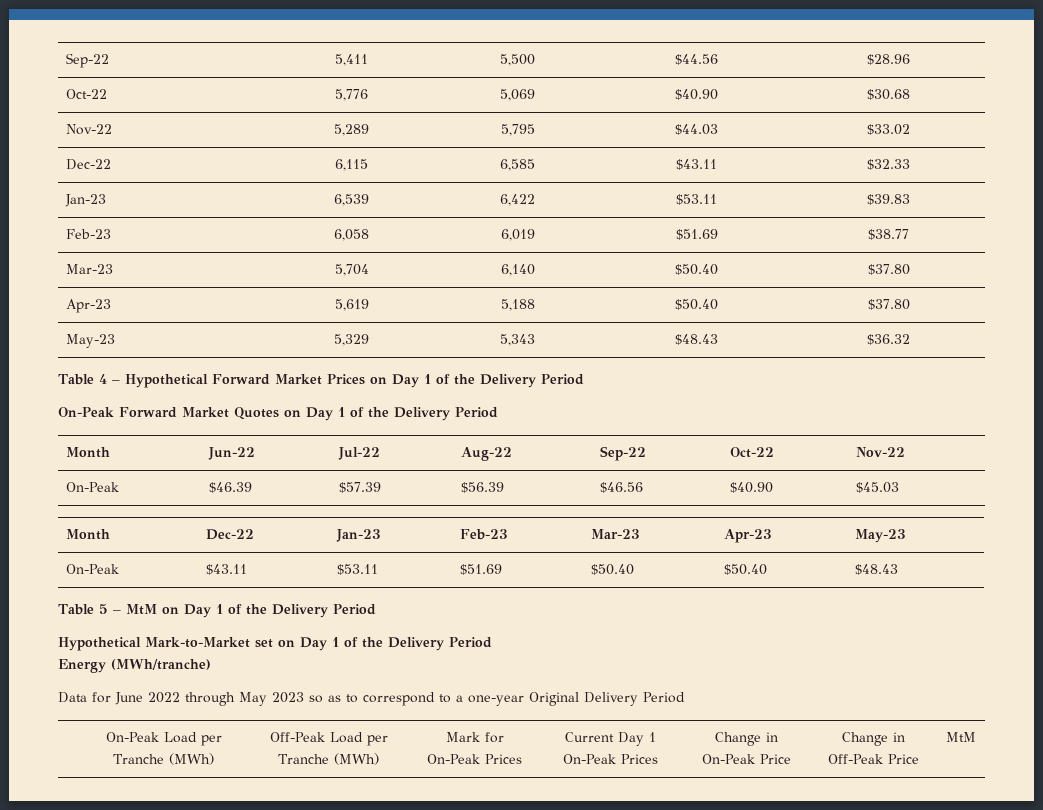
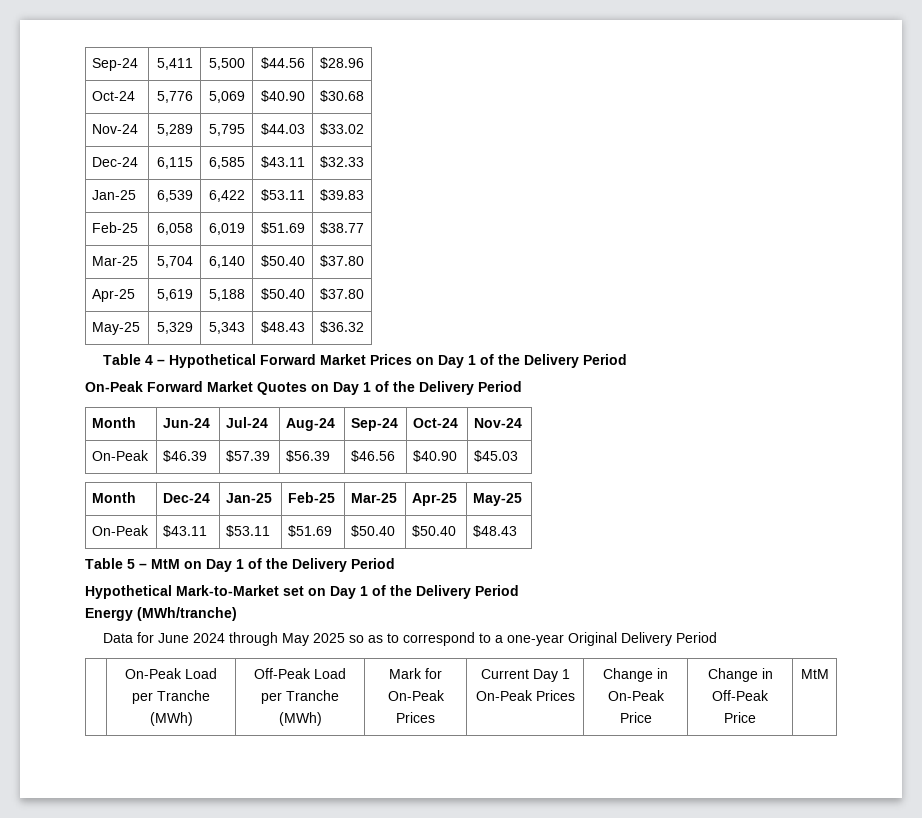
- Sep-22 | 5,411 | 5,500 | $44.56 | $28.96
+ Sep-24 | 5,411 | 5,500 | $44.56 | $28.96
- Oct-22 | 5,776 | 5,069 | $40.90 | $30.68
+ Oct-24 | 5,776 | 5,069 | $40.90 | $30.68
- Nov-22 | 5,289 | 5,795 | $44.03 | $33.02
+ Nov-24 | 5,289 | 5,795 | $44.03 | $33.02
- Dec-22 | 6,115 | 6,585 | $43.11 | $32.33
+ Dec-24 | 6,115 | 6,585 | $43.11 | $32.33
- Jan-23 | 6,539 | 6,422 | $53.11 | $39.83
+ Jan-25 | 6,539 | 6,422 | $53.11 | $39.83
- Feb-23 | 6,058 | 6,019 | $51.69 | $38.77
+ Feb-25 | 6,058 | 6,019 | $51.69 | $38.77
- Mar-23 | 5,704 | 6,140 | $50.40 | $37.80
+ Mar-25 | 5,704 | 6,140 | $50.40 | $37.80
- Apr-23 | 5,619 | 5,188 | $50.40 | $37.80
+ Apr-25 | 5,619 | 5,188 | $50.40 | $37.80
- May-23 | 5,329 | 5,343 | $48.43 | $36.32
+ May-25 | 5,329 | 5,343 | $48.43 | $36.32
- Month | Jun-22 | Jul-22 | Aug-22 | Sep-22 | Oct-22 | Nov-22
+ Month | Jun-24 | Jul-24 | Aug-24 | Sep-24 | Oct-24 | Nov-24
- Month | Dec-22 | Jan-23 | Feb-23 | Mar-23 | Apr-23 | May-23
+ Month | Dec-24 | Jan-25 | Feb-25 | Mar-25 | Apr-25 | May-25
- Data for June 2022 through May 2023 so as to correspond to a one-year Original Delivery Period
+ Data for June 2024 through May 2025 so as to correspond to a one-year Original Delivery Period

